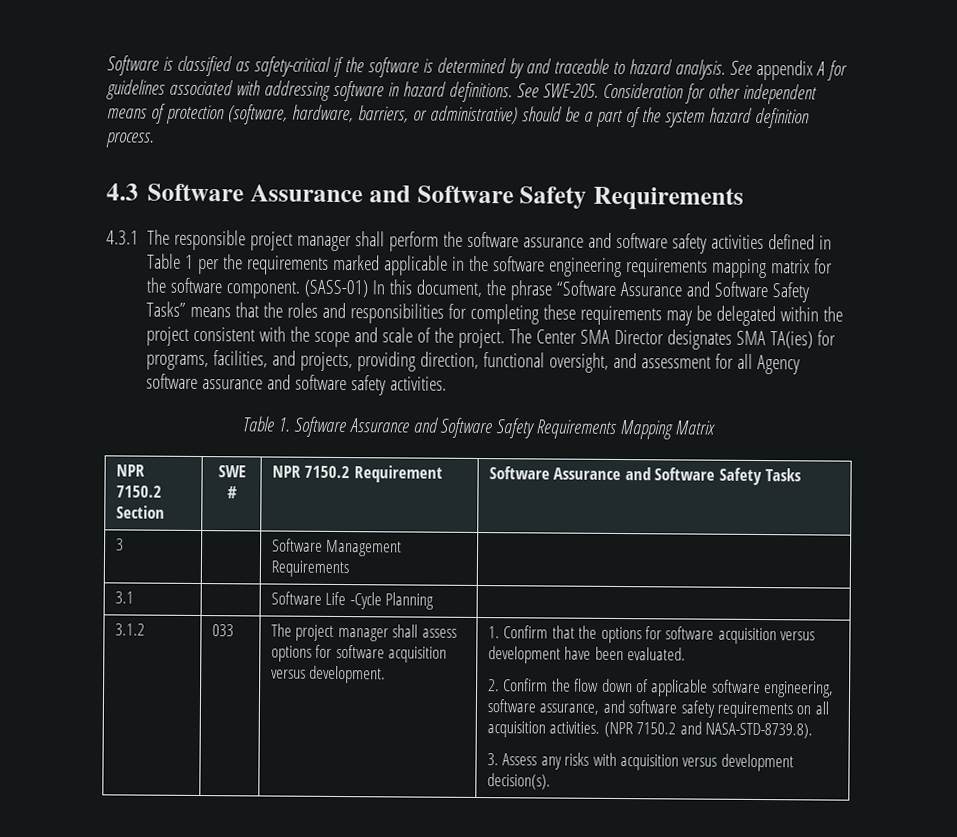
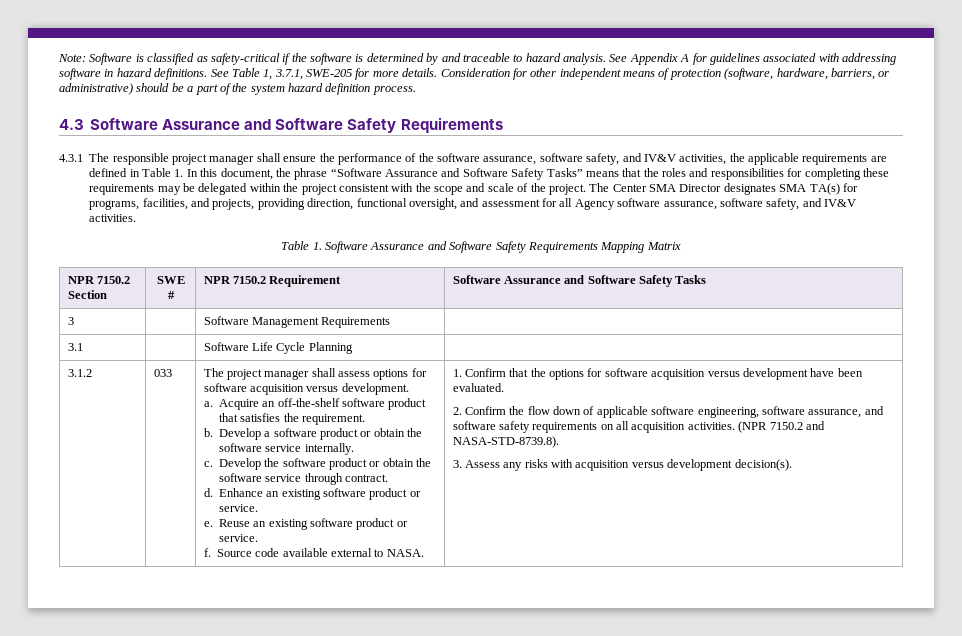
- Software is classified as safety-critical if the software is determined by and traceable to hazard analysis.
+ Note: Software is classified as safety-critical if the software is determined by and traceable to hazard analysis.
- See appendix A for guidelines associated with addressing software in hazard definitions.
+ See Appendix A for guidelines associated with addressing software in hazard definitions.
- See SWE-205.
+ See Table 1, 3.7.1, SWE-205 for more details.
- 4.3.1 The responsible project manager shall perform the software assurance and software safety activities defined in Table 1 per the requirements marked applicable in the software engineering requirements mapping matrix for the software component. (SASS-01) In this document, the phrase “Software Assurance and Software Safety Tasks” means that the roles and responsibilities for completing these requirements may be delegated within the project consistent with the scope and scale of the project.
+ 4.3.1 The responsible project manager shall ensure the performance of the software assurance, software safety, and IV&V activities, the applicable requirements are defined in Table 1. In this document, the phrase “Software Assurance and Software Safety Tasks” means that the roles and responsibilities for completing these requirements may be delegated within the project consistent with the scope and scale of the project.
- The Center SMA Director designates SMA TA(ies) for programs, facilities, and projects, providing direction, functional oversight, and assessment for all Agency software assurance and software safety activities.
+ The Center SMA Director designates SMA TA(s) for programs, facilities, and projects, providing direction, functional oversight, and assessment for all Agency software assurance, software safety, and IV&V activities.
- 3.1 | | Software Life -Cycle Planning |
+ 3.1 | | Software Life Cycle Planning |
+ a. Acquire an off-the-shelf software product that satisfies the requirement.
+ b. Develop a software product or obtain the software service internally.
+ c. Develop the software product or obtain the software service through contract.
+ d. Enhance an existing software product or service.
+ e. Reuse an existing software product or service.
+ f. Source code available external to NASA.

